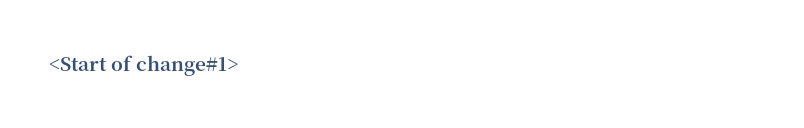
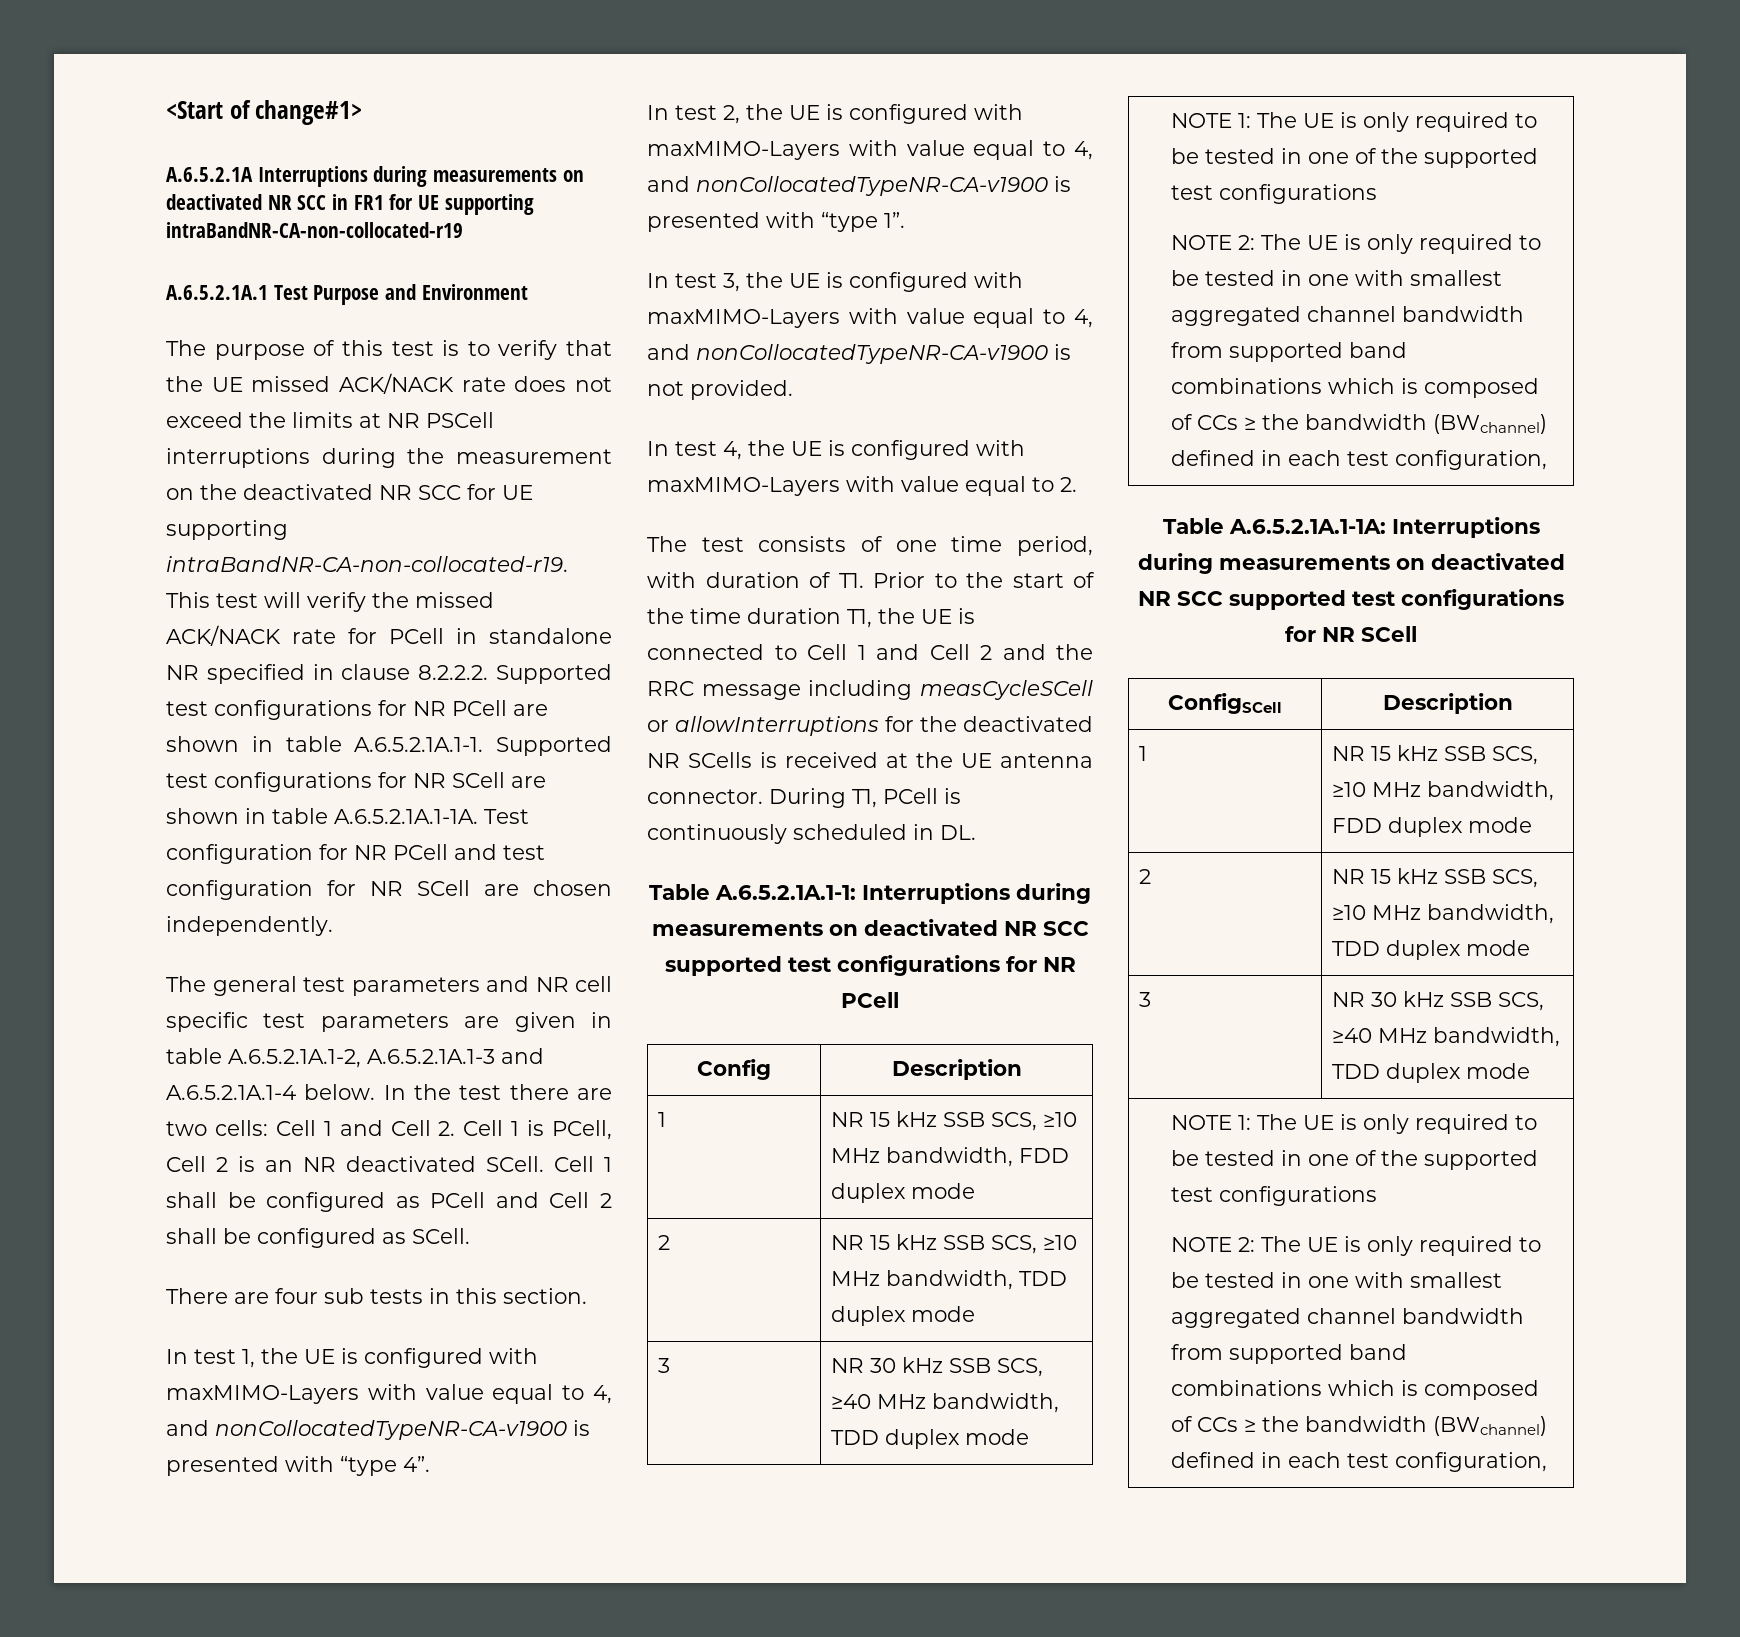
+ A.6.5.2.1A Interruptions during measurements on deactivated NR SCC in FR1 for UE supporting intraBandNR-CA-non-collocated-r19
+ A.6.5.2.1A.1 Test Purpose and Environment
+ The purpose of this test is to verify that the UE missed ACK/NACK rate does not exceed the limits at NR PSCell interruptions during the measurement on the deactivated NR SCC for UE supporting intraBandNR-CA-non-collocated-r19. This test will verify the missed ACK/NACK rate for PCell in standalone NR specified in clause 8.2.2.2. Supported test configurations for NR PCell are shown in table A.6.5.2.1A.1-1. Supported test configurations for NR SCell are shown in table A.6.5.2.1A.1-1A. Test configuration for NR PCell and test configuration for NR SCell are chosen independently.
+ The general test parameters and NR cell specific test parameters are given in table A.6.5.2.1A.1-2, A.6.5.2.1A.1-3 and A.6.5.2.1A.1-4 below. In the test there are two cells: Cell 1 and Cell 2. Cell 1 is PCell, Cell 2 is an NR deactivated SCell. Cell 1 shall be configured as PCell and Cell 2 shall be configured as SCell.
+ There are four sub tests in this section.
+ In test 1, the UE is configured with maxMIMO-Layers with value equal to 4, and nonCollocatedTypeNR-CA-v1900 is presented with “type 4”.
+ In test 2, the UE is configured with maxMIMO-Layers with value equal to 4, and nonCollocatedTypeNR-CA-v1900 is presented with “type 1”.
+ In test 3, the UE is configured with maxMIMO-Layers with value equal to 4, and nonCollocatedTypeNR-CA-v1900 is not provided.
+ In test 4, the UE is configured with maxMIMO-Layers with value equal to 2.
+ The test consists of one time period, with duration of T1. Prior to the start of the time duration T1, the UE is connected to Cell 1 and Cell 2 and the RRC message including measCycleSCell or allowInterruptions for the deactivated NR SCells is received at the UE antenna connector. During T1, PCell is continuously scheduled in DL.
+ Table A.6.5.2.1A.1-1: Interruptions during measurements on deactivated NR SCC supported test configurations for NR PCell
+ Config | Description
+ 1 | NR 15 kHz SSB SCS, ≥10 MHz bandwidth, FDD duplex mode
+ 2 | NR 15 kHz SSB SCS, ≥10 MHz bandwidth, TDD duplex mode
+ 3 | NR 30 kHz SSB SCS, ≥40 MHz bandwidth, TDD duplex mode
+ NOTE 1: The UE is only required to be tested in one of the supported test configurations
+ NOTE 2: The UE is only required to be tested in one with smallest aggregated channel bandwidth from supported band combinations which is composed of CCs ≥ the bandwidth (BWchannel) defined in each test configuration,
+ Table A.6.5.2.1A.1-1A: Interruptions during measurements on deactivated NR SCC supported test configurations for NR SCell
+ ConfigSCell | Description
+ 1 | NR 15 kHz SSB SCS, ≥10 MHz bandwidth, FDD duplex mode
+ 2 | NR 15 kHz SSB SCS, ≥10 MHz bandwidth, TDD duplex mode
+ 3 | NR 30 kHz SSB SCS, ≥40 MHz bandwidth, TDD duplex mode
+ NOTE 1: The UE is only required to be tested in one of the supported test configurations
+ NOTE 2: The UE is only required to be tested in one with smallest aggregated channel bandwidth from supported band combinations which is composed of CCs ≥ the bandwidth (BWchannel) defined in each test configuration,

